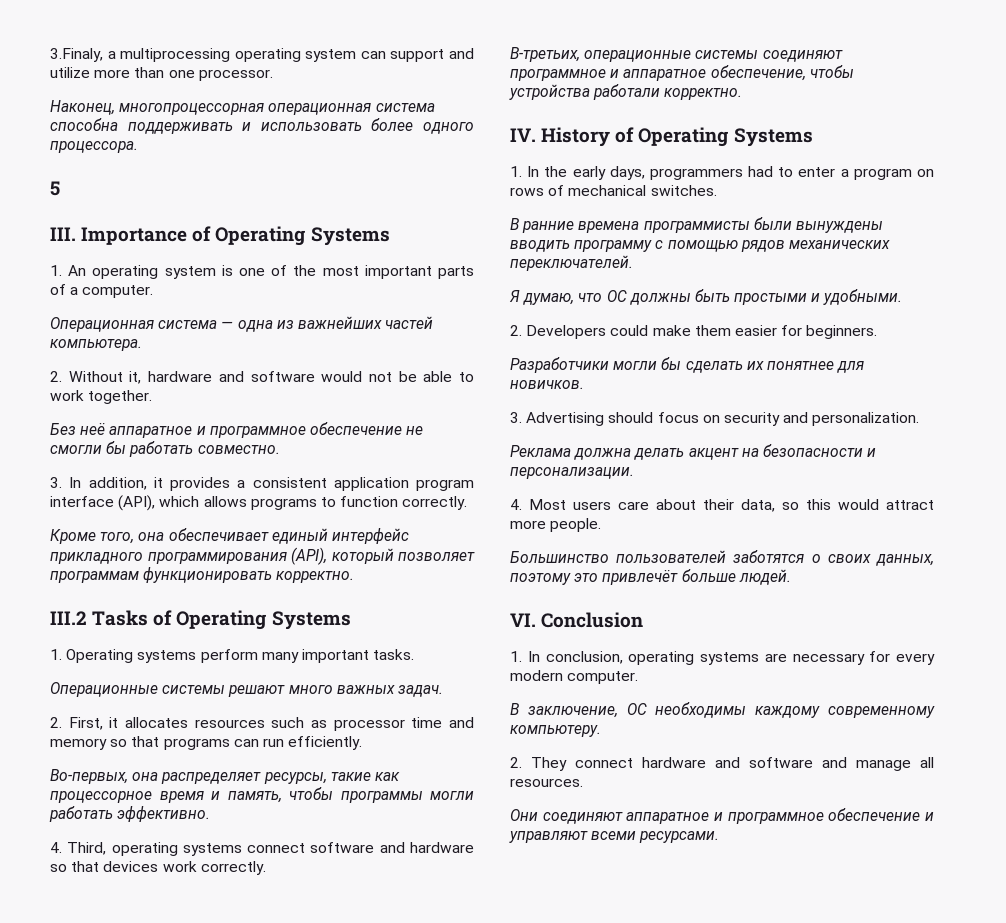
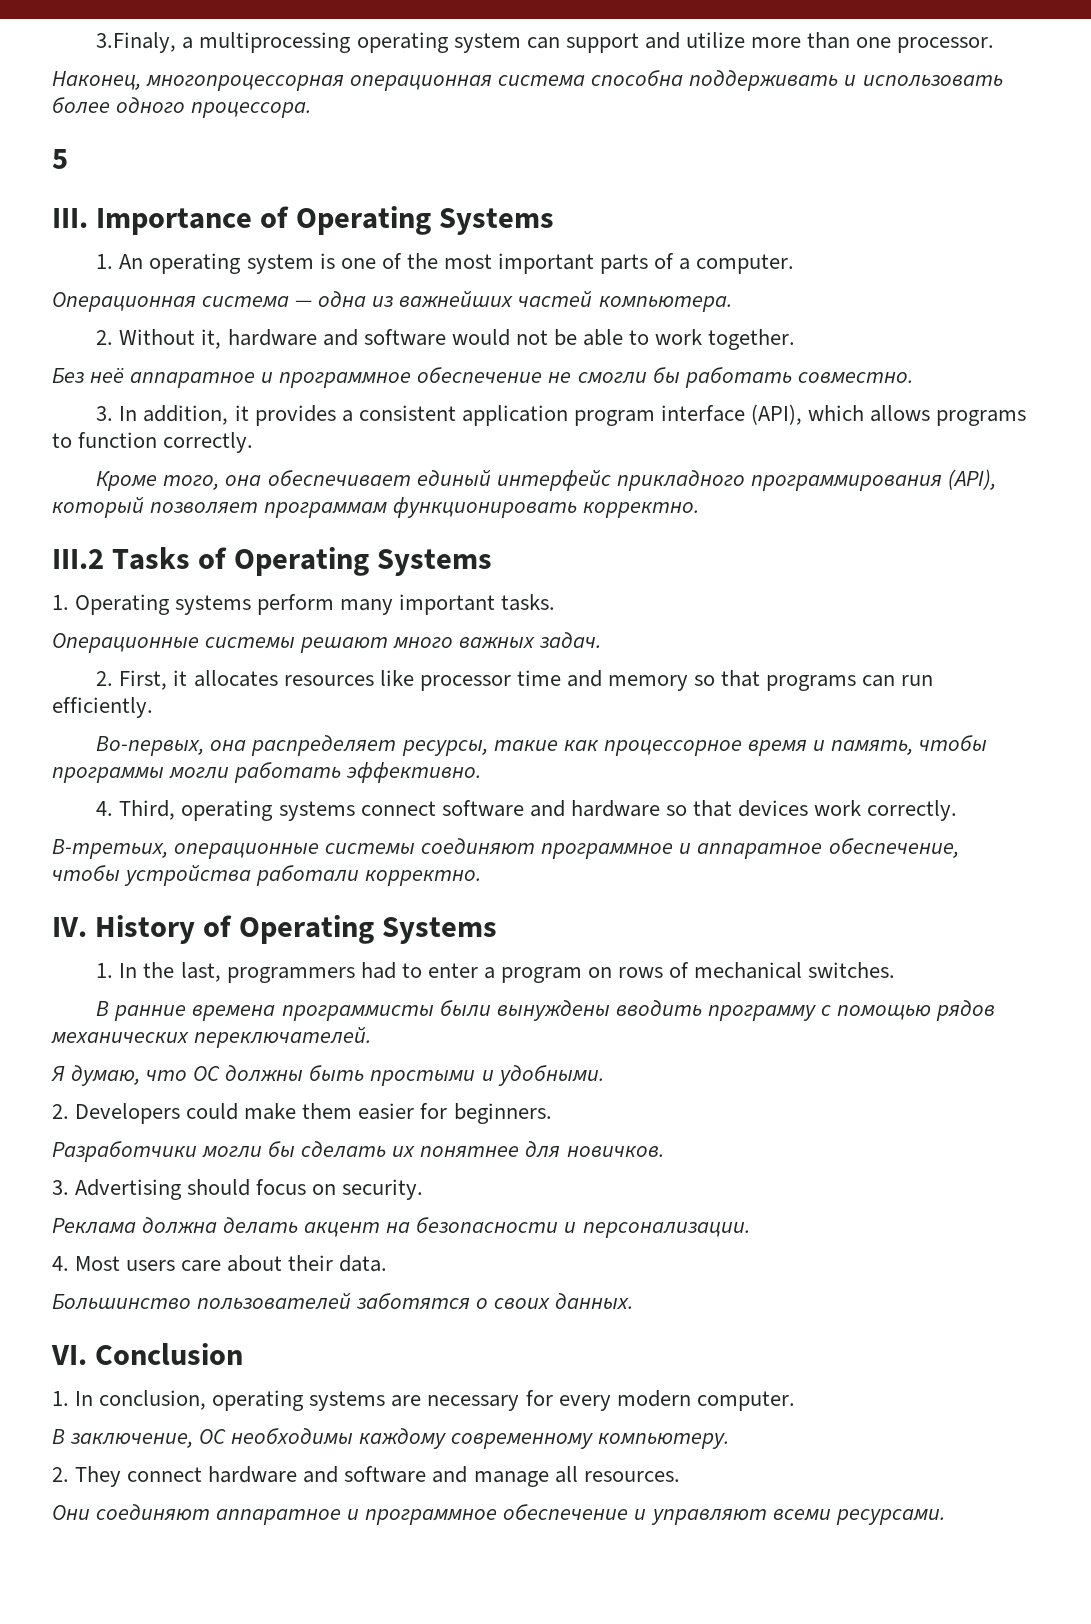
- 2. First, it allocates resources such as processor time and memory so that programs can run efficiently.
+ 2. First, it allocates resources like processor time and memory so that programs can run efficiently.
- 1. In the early days, programmers had to enter a program on rows of mechanical switches.
+ 1. In the last, programmers had to enter a program on rows of mechanical switches.
- 3. Advertising should focus on security and personalization.
+ 3. Advertising should focus on security.
- 4. Most users care about their data, so this would attract more people.
+ 4. Most users care about their data.
- Большинство пользователей заботятся о своих данных, поэтому это привлечёт больше людей.
+ Большинство пользователей заботятся о своих данных.

